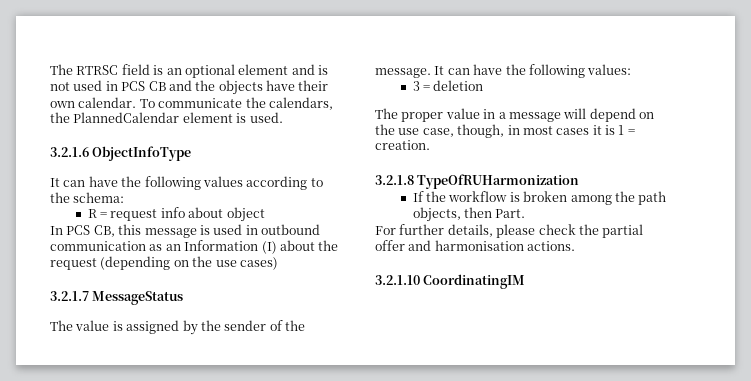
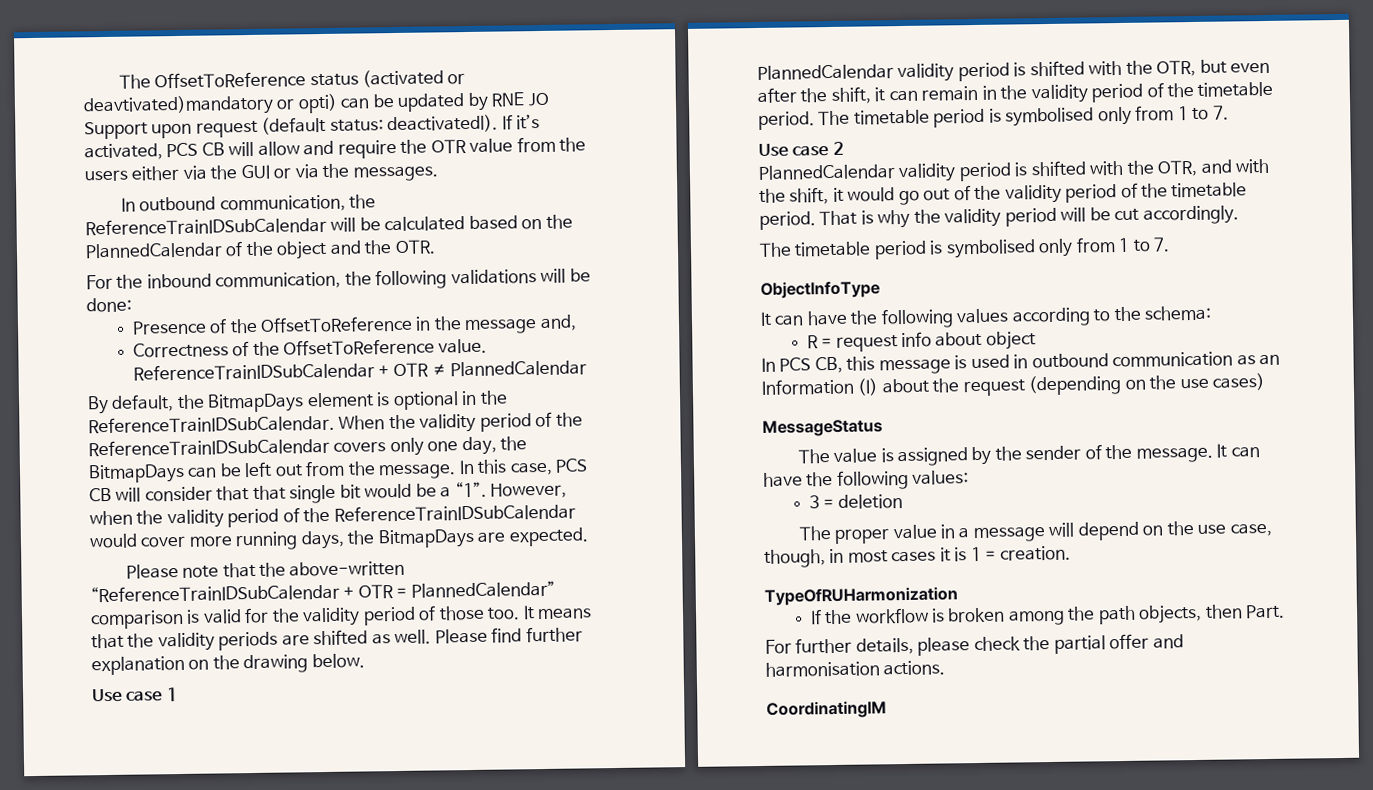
- The RTRSC field is an optional element and is not used in PCS CB and the objects have their own calendar. To communicate the calendars, the PlannedCalendar element is used.
- 3.2.1.6 ObjectInfoType
+ The OffsetToReference status (activated or deavtivated)mandatory or opti) can be updated by RNE JO Support upon request (default status: deactivatedl). If it’s activated, PCS CB will allow and require the OTR value from the users either via the GUI or via the messages.
+ In outbound communication, the ReferenceTrainIDSubCalendar will be calculated based on the PlannedCalendar of the object and the OTR.
+ For the inbound communication, the following validations will be done:
+ Presence of the OffsetToReference in the message and,
+ Correctness of the OffsetToReference value. ReferenceTrainIDSubCalendar + OTR ≠ PlannedCalendar
+ By default, the BitmapDays element is optional in the ReferenceTrainIDSubCalendar. When the validity period of the ReferenceTrainIDSubCalendar covers only one day, the BitmapDays can be left out from the message. In this case, PCS CB will consider that that single bit would be a “1”. However, when the validity period of the ReferenceTrainIDSubCalendar would cover more running days, the BitmapDays are expected.
+ Please note that the above-written “ReferenceTrainIDSubCalendar + OTR = PlannedCalendar” comparison is valid for the validity period of those too. It means that the validity periods are shifted as well. Please find further explanation on the drawing below.
+ Use case 1
+ PlannedCalendar validity period is shifted with the OTR, but even after the shift, it can remain in the validity period of the timetable period. The timetable period is symbolised only from 1 to 7.
+ Use case 2
+ PlannedCalendar validity period is shifted with the OTR, and with the shift, it would go out of the validity period of the timetable period. That is why the validity period will be cut accordingly.
+ The timetable period is symbolised only from 1 to 7.
+ ObjectInfoType
- 3.2.1.7 MessageStatus
+ MessageStatus
- 3.2.1.8 TypeOfRUHarmonization
+ TypeOfRUHarmonization
- 3.2.1.10 CoordinatingIM
+ CoordinatingIM

